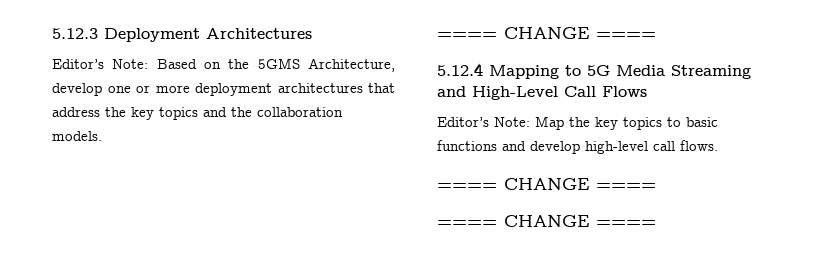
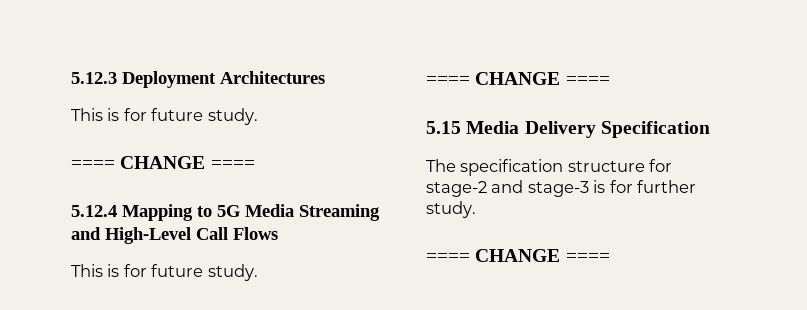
  5.12.3 Deployment Architectures
- Editor’s Note: Based on the 5GMS Architecture, develop one or more deployment architectures that address the key topics and the collaboration models.
+ This is for future study.
  5.12.4 Mapping to 5G Media Streaming and High-Level Call Flows
- Editor’s Note: Map the key topics to basic functions and develop high-level call flows.
+ This is for future study.
  ==== CHANGE ====
+ 5.15 Media Delivery Specification
+ The specification structure for stage-2 and stage-3 is for further study.

